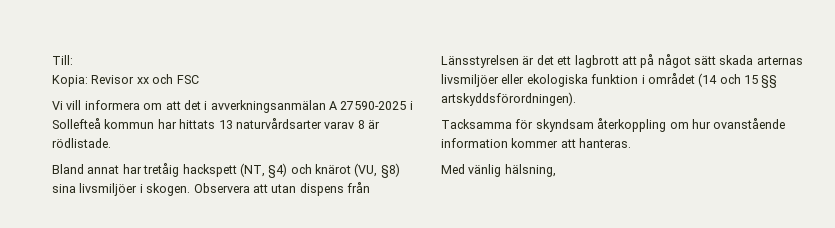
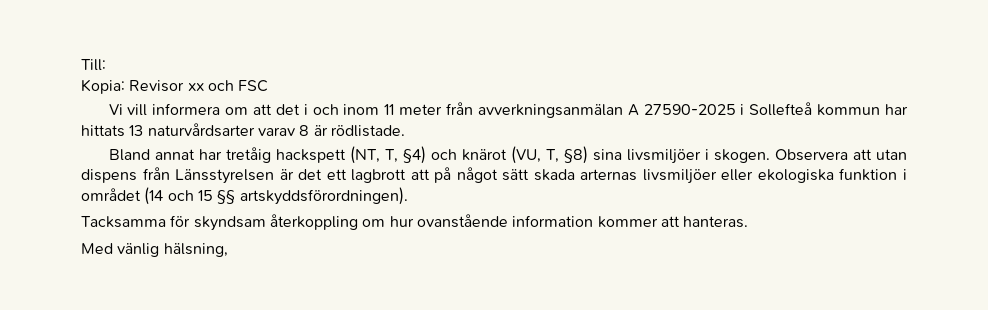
- Vi vill informera om att det i avverkningsanmälan A 27590-2025 i Sollefteå kommun har hittats 13 naturvårdsarter varav 8 är rödlistade.
+ Vi vill informera om att det i och inom 11 meter från avverkningsanmälan A 27590-2025 i Sollefteå kommun har hittats 13 naturvårdsarter varav 8 är rödlistade.
- Bland annat har tretåig hackspett (NT, §4) och knärot (VU, §8) sina livsmiljöer i skogen.
+ Bland annat har tretåig hackspett (NT, T, §4) och knärot (VU, T, §8) sina livsmiljöer i skogen.

